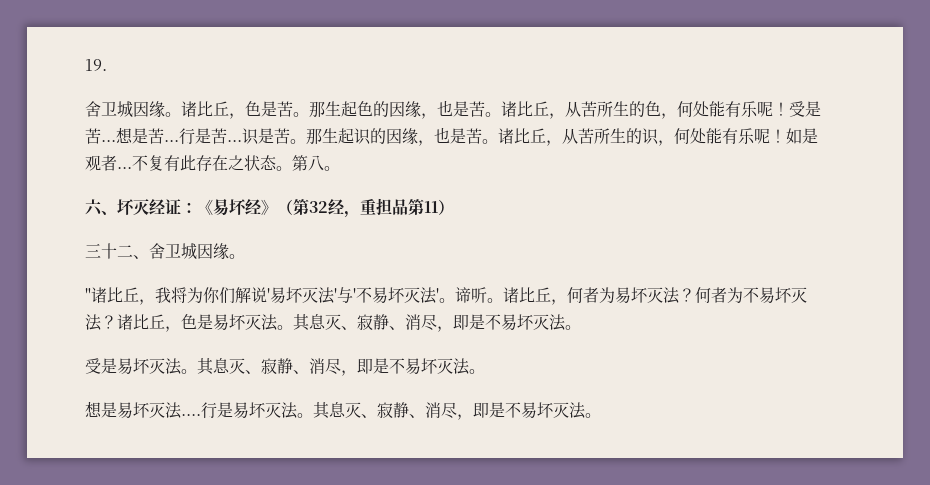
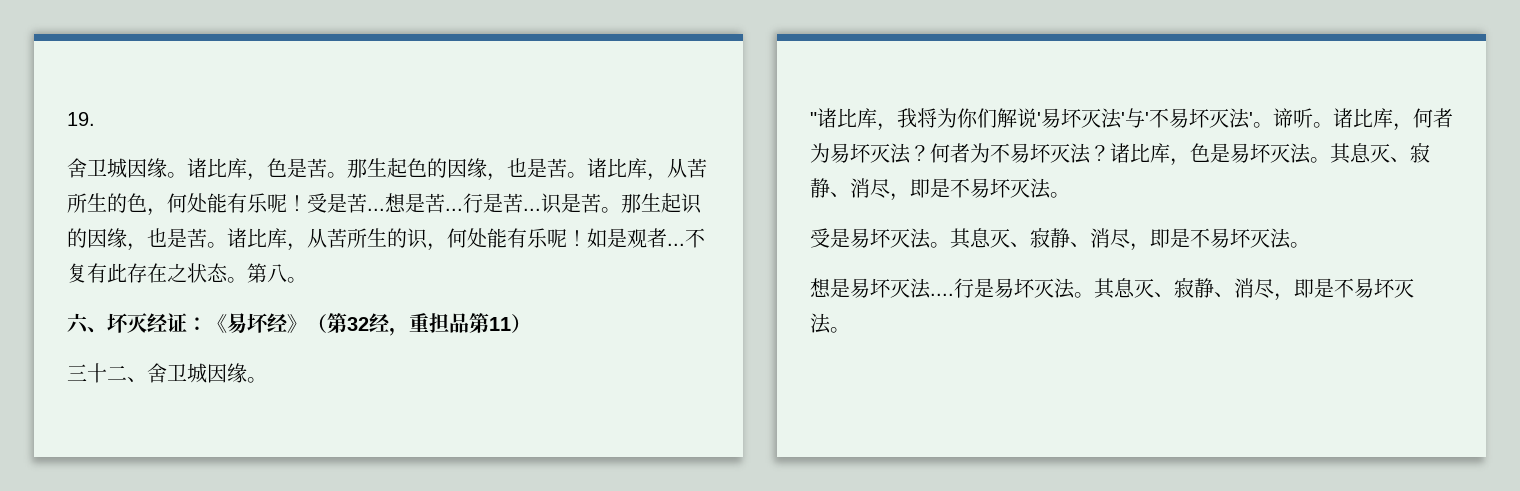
- 诸比丘，色是苦。
+ 诸比库，色是苦。
- 诸比丘，从苦所生的色，何处能有乐呢！
+ 诸比库，从苦所生的色，何处能有乐呢！
- 诸比丘，从苦所生的识，何处能有乐呢！
+ 诸比库，从苦所生的识，何处能有乐呢！
- "诸比丘，我将为你们解说'易坏灭法'与'不易坏灭法'。
+ "诸比库，我将为你们解说'易坏灭法'与'不易坏灭法'。
- 诸比丘，何者为易坏灭法？
+ 诸比库，何者为易坏灭法？
- 诸比丘，色是易坏灭法。
+ 诸比库，色是易坏灭法。

